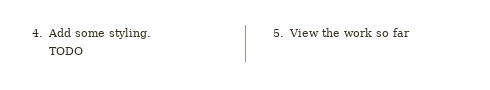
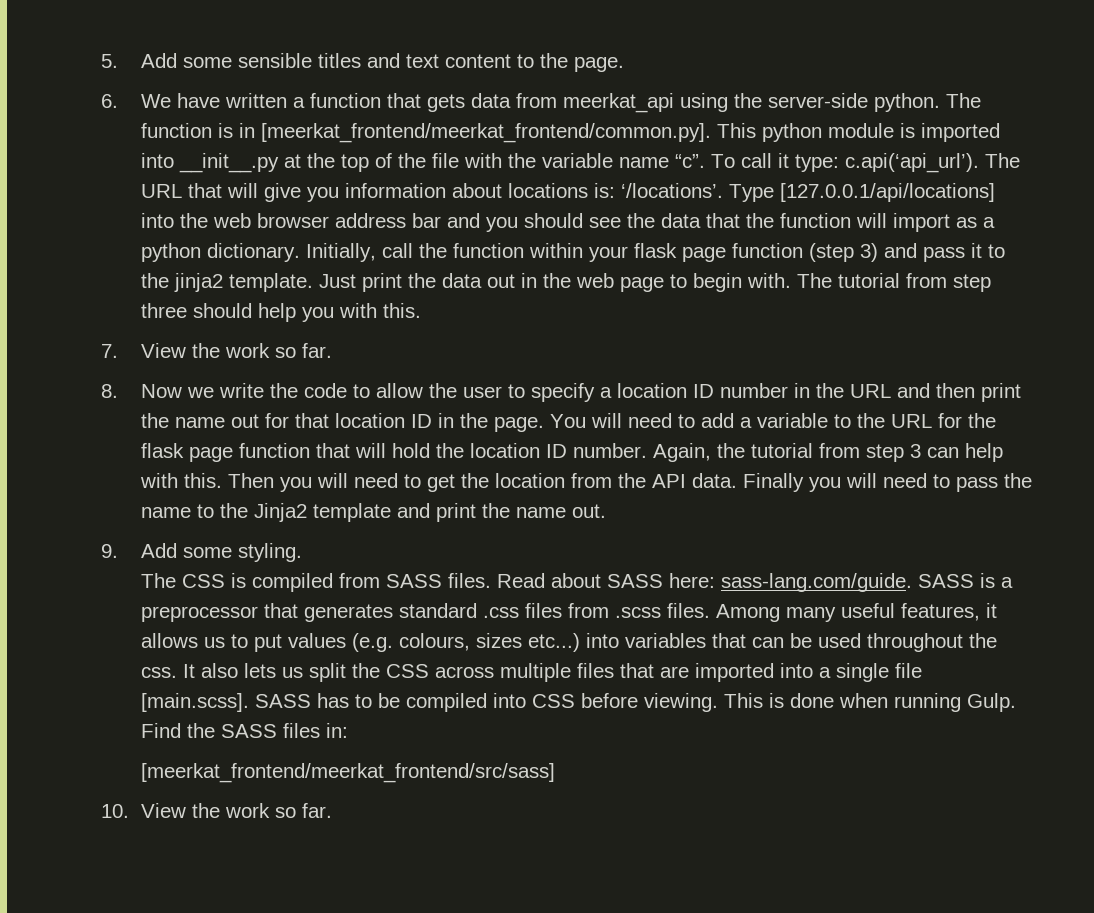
- 4. Add some styling.
- TODO
- 5. View the work so far
+ 5. Add some sensible titles and text content to the page.
+ 6. We have written a function that gets data from meerkat_api using the server-side python. The function is in [meerkat_frontend/meerkat_frontend/common.py]. This python module is imported into __init__.py at the top of the file with the variable name “c”. To call it type: c.api(‘api_url’). The URL that will give you information about locations is: ‘/locations’. Type [127.0.0.1/api/locations] into the web browser address bar and you should see the data that the function will import as a python dictionary. Initially, call the function within your flask page function (step 3) and pass it to the jinja2 template. Just print the data out in the web page to begin with. The tutorial from step three should help you with this.
+ 7. View the work so far.
+ 8. Now we write the code to allow the user to specify a location ID number in the URL and then print the name out for that location ID in the page. You will need to add a variable to the URL for the flask page function that will hold the location ID number. Again, the tutorial from step 3 can help with this. Then you will need to get the location from the API data. Finally you will need to pass the name to the Jinja2 template and print the name out.
+ 9. Add some styling.
+ The CSS is compiled from SASS files. Read about SASS here: sass-lang.com/guide. SASS is a preprocessor that generates standard .css files from .scss files. Among many useful features, it allows us to put values (e.g. colours, sizes etc...) into variables that can be used throughout the css. It also lets us split the CSS across multiple files that are imported into a single file [main.scss]. SASS has to be compiled into CSS before viewing. This is done when running Gulp. Find the SASS files in:
+ [meerkat_frontend/meerkat_frontend/src/sass]
+ 10. View the work so far.

